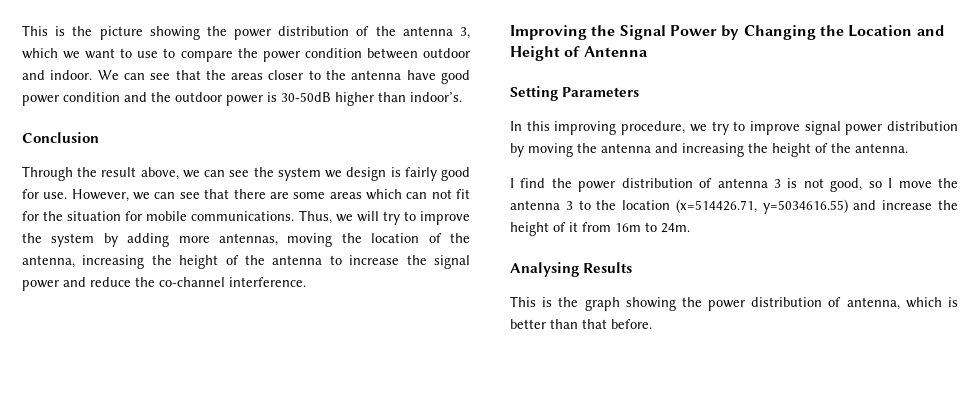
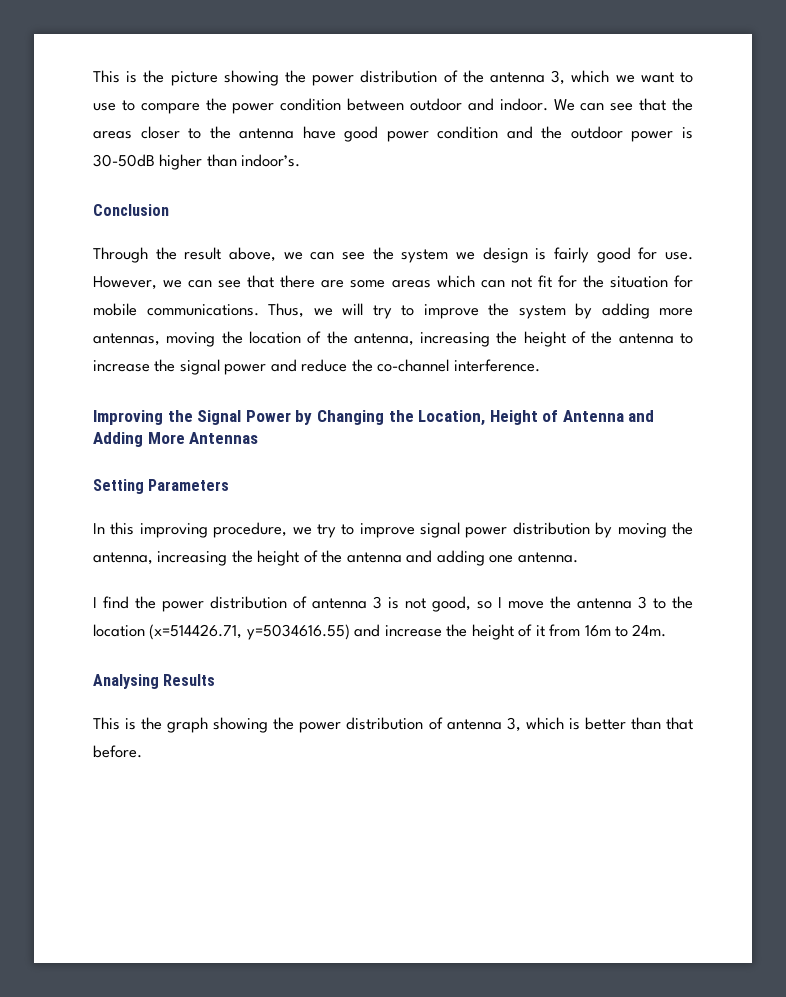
- Improving the Signal Power by Changing the Location and Height of Antenna
+ Improving the Signal Power by Changing the Location, Height of Antenna and Adding More Antennas
- In this improving procedure, we try to improve signal power distribution by moving the antenna and increasing the height of the antenna.
+ In this improving procedure, we try to improve signal power distribution by moving the antenna, increasing the height of the antenna and adding one antenna.
- This is the graph showing the power distribution of antenna, which is better than that before.
+ This is the graph showing the power distribution of antenna 3, which is better than that before.

